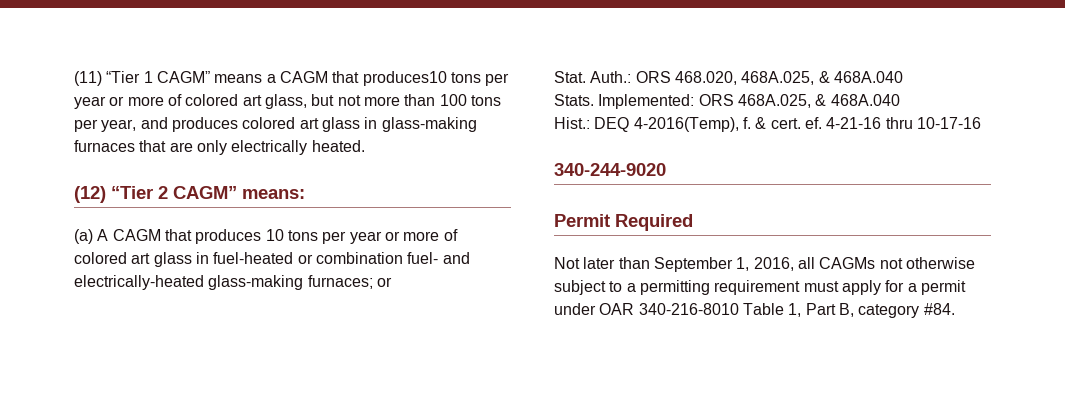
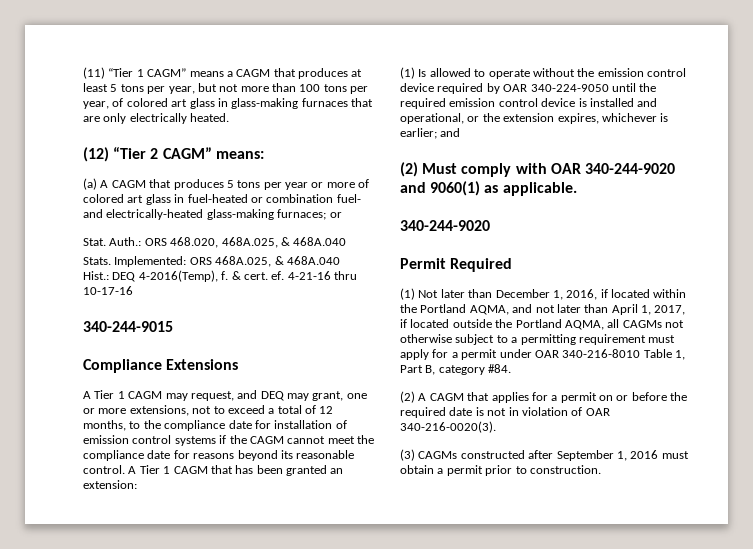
- (11) “Tier 1 CAGM” means a CAGM that produces10 tons per year or more of colored art glass, but not more than 100 tons per year, and produces colored art glass in glass-making furnaces that are only electrically heated.
+ (11) “Tier 1 CAGM” means a CAGM that produces at least 5 tons per year, but not more than 100 tons per year, of colored art glass in glass-making furnaces that are only electrically heated.
- (a) A CAGM that produces 10 tons per year or more of colored art glass in fuel-heated or combination fuel- and electrically-heated glass-making furnaces; or
+ (a) A CAGM that produces 5 tons per year or more of colored art glass in fuel-heated or combination fuel- and electrically-heated glass-making furnaces; or
+ 340-244-9015
+ Compliance Extensions
+ A Tier 1 CAGM may request, and DEQ may grant, one or more extensions, not to exceed a total of 12 months, to the compliance date for installation of emission control systems if the CAGM cannot meet the compliance date for reasons beyond its reasonable control. A Tier 1 CAGM that has been granted an extension:
+ (1) Is allowed to operate without the emission control device required by OAR 340-224-9050 until the required emission control device is installed and operational, or the extension expires, whichever is earlier; and
+ (2) Must comply with OAR 340-244-9020 and 9060(1) as applicable.
- Not later than September 1, 2016, all CAGMs not otherwise subject to a permitting requirement must apply for a permit under OAR 340-216-8010 Table 1, Part B, category #84.
+ (1) Not later than December 1, 2016, if located within the Portland AQMA, and not later than April 1, 2017, if located outside the Portland AQMA, all CAGMs not otherwise subject to a permitting requirement must apply for a permit under OAR 340-216-8010 Table 1, Part B, category #84.
+ (2) A CAGM that applies for a permit on or before the required date is not in violation of OAR 340-216-0020(3).
+ (3) CAGMs constructed after September 1, 2016 must obtain a permit prior to construction.

